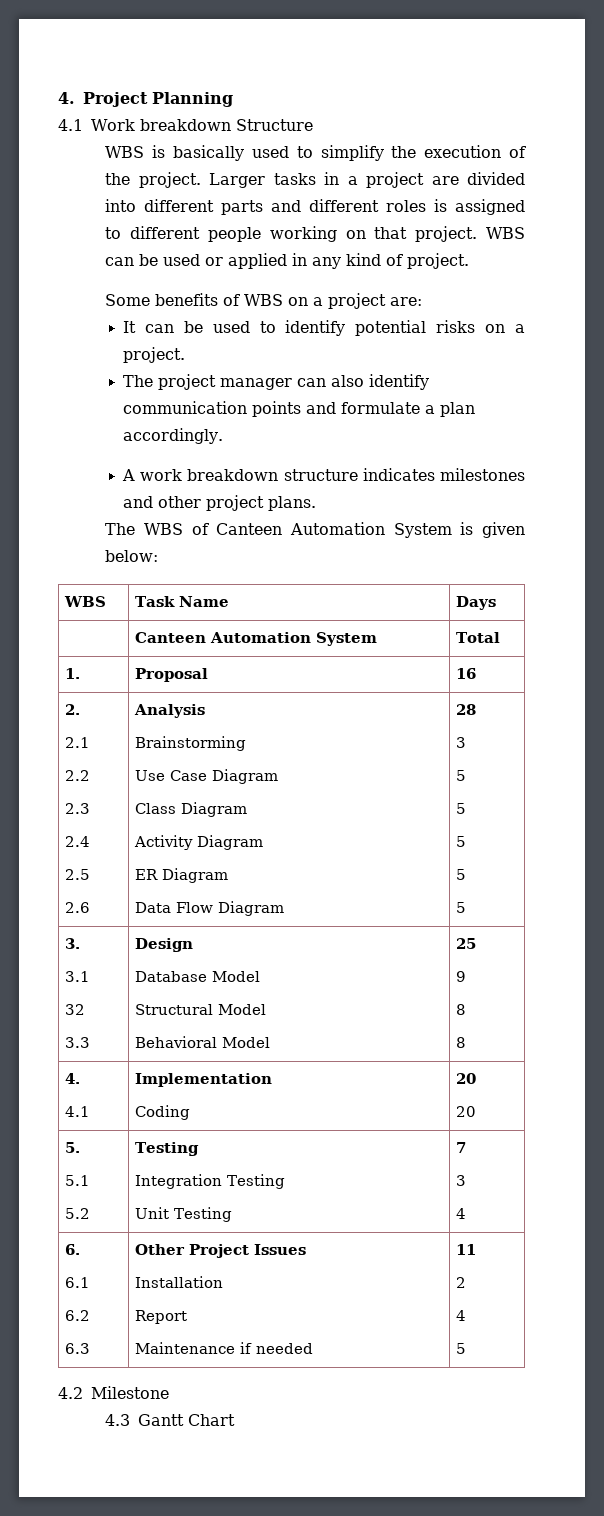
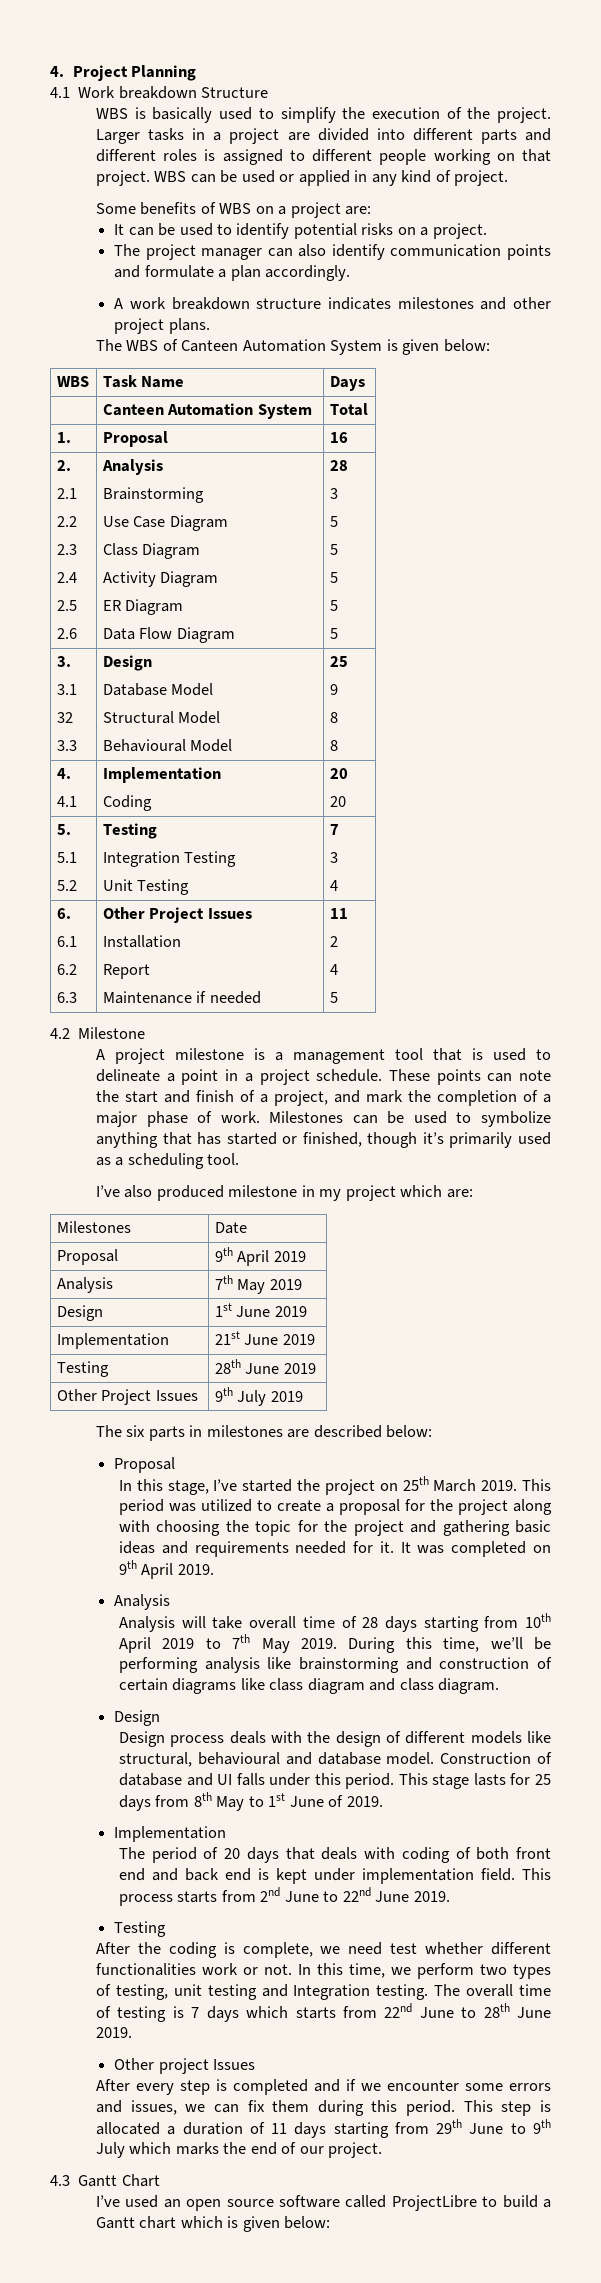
  3.
  3.1
  32
  3.3 | Design
  Database Model
  Structural Model
- Behavioral Model | 25
+ Behavioural Model | 25
+ A project milestone is a management tool that is used to delineate a point in a project schedule. These points can note the start and finish of a project, and mark the completion of a major phase of work. Milestones can be used to symbolize anything that has started or finished, though it’s primarily used as a scheduling tool.
+ I’ve also produced milestone in my project which are:
+ Milestones | Date
+ Proposal | 9th April 2019
+ Analysis | 7th May 2019
+ Design | 1st June 2019
+ Implementation | 21st June 2019
+ Testing | 28th June 2019
+ Other Project Issues | 9th July 2019
+ The six parts in milestones are described below:
+ Proposal
+ In this stage, I’ve started the project on 25th March 2019. This period was utilized to create a proposal for the project along with choosing the topic for the project and gathering basic ideas and requirements needed for it. It was completed on 9th April 2019.
+ Analysis
+ Analysis will take overall time of 28 days starting from 10th April 2019 to 7th May 2019. During this time, we’ll be performing analysis like brainstorming and construction of certain diagrams like class diagram and class diagram.
+ Design
+ Design process deals with the design of different models like structural, behavioural and database model. Construction of database and UI falls under this period. This stage lasts for 25 days from 8th May to 1st June of 2019.
+ Implementation
+ The period of 20 days that deals with coding of both front end and back end is kept under implementation field. This process starts from 2nd June to 22nd June 2019.
+ Testing
+ After the coding is complete, we need test whether different functionalities work or not. In this time, we perform two types of testing, unit testing and Integration testing. The overall time of testing is 7 days which starts from 22nd June to 28th June 2019.
+ Other project Issues
+ After every step is completed and if we encounter some errors and issues, we can fix them during this period. This step is allocated a duration of 11 days starting from 29th June to 9th July which marks the end of our project.
  4.3 Gantt Chart
+ I’ve used an open source software called ProjectLibre to build a Gantt chart which is given below:

